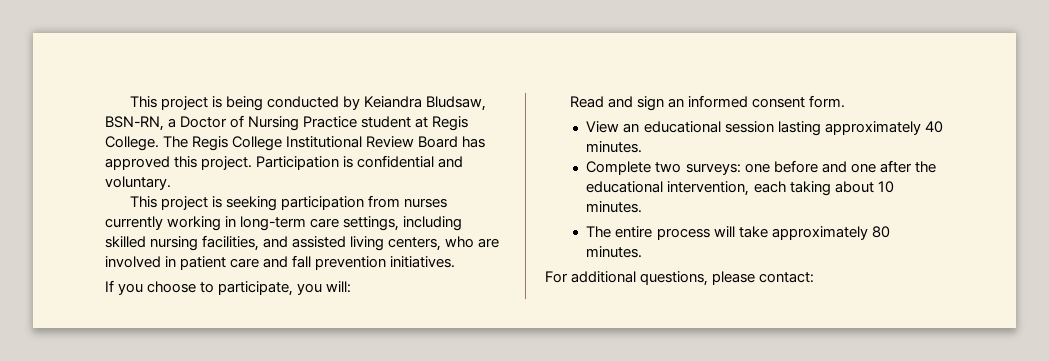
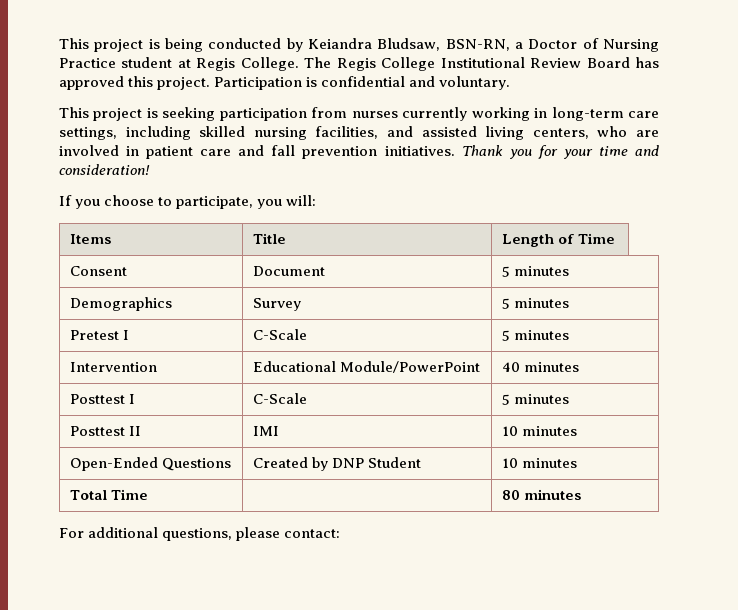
+ Thank you for your time and consideration!
- Read and sign an informed consent form.
- View an educational session lasting approximately 40 minutes.
- Complete two surveys: one before and one after the educational intervention, each taking about 10 minutes.
- The entire process will take approximately 80 minutes.
+ Items | Title | Length of Time
+ Consent | Document | 5 minutes
+ Demographics | Survey | 5 minutes
+ Pretest I | C-Scale | 5 minutes
+ Intervention | Educational Module/PowerPoint | 40 minutes
+ Posttest I | C-Scale | 5 minutes
+ Posttest II | IMI | 10 minutes
+ Open-Ended Questions | Created by DNP Student | 10 minutes
+ Total Time | | 80 minutes

